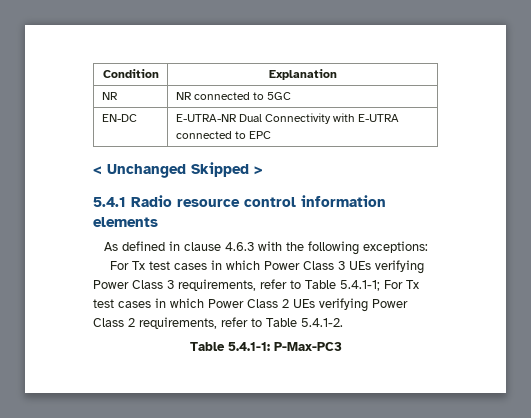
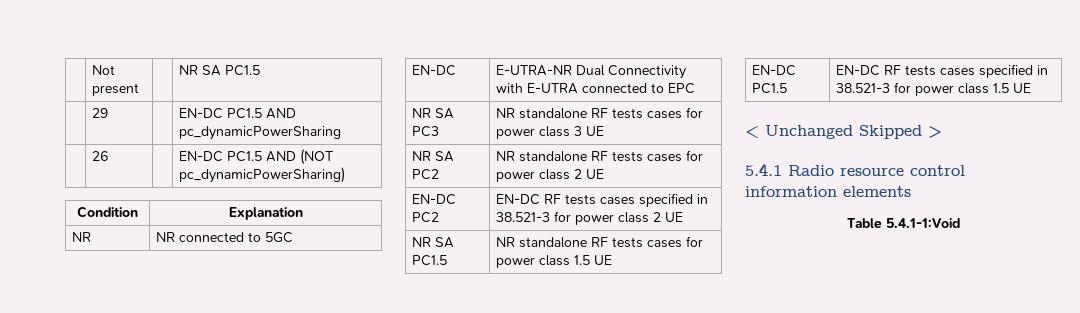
+ | Not present | | NR SA PC1.5
+ | 29 | | EN-DC PC1.5 AND pc_dynamicPowerSharing
+ | 26 | | EN-DC PC1.5 AND (NOT pc_dynamicPowerSharing)
+ NR SA PC3 | NR standalone RF tests cases for power class 3 UE
+ NR SA PC2 | NR standalone RF tests cases for power class 2 UE
+ EN-DC PC2 | EN-DC RF tests cases specified in 38.521-3 for power class 2 UE
+ NR SA PC1.5 | NR standalone RF tests cases for power class 1.5 UE
+ EN-DC PC1.5 | EN-DC RF tests cases specified in 38.521-3 for power class 1.5 UE
- As defined in clause 4.6.3 with the following exceptions:
- For Tx test cases in which Power Class 3 UEs verifying Power Class 3 requirements, refer to Table 5.4.1-1; For Tx test cases in which Power Class 2 UEs verifying Power Class 2 requirements, refer to Table 5.4.1-2.
- Table 5.4.1-1: P-Max-PC3
+ Table 5.4.1-1:Void

